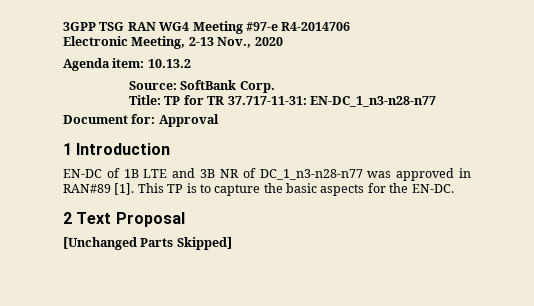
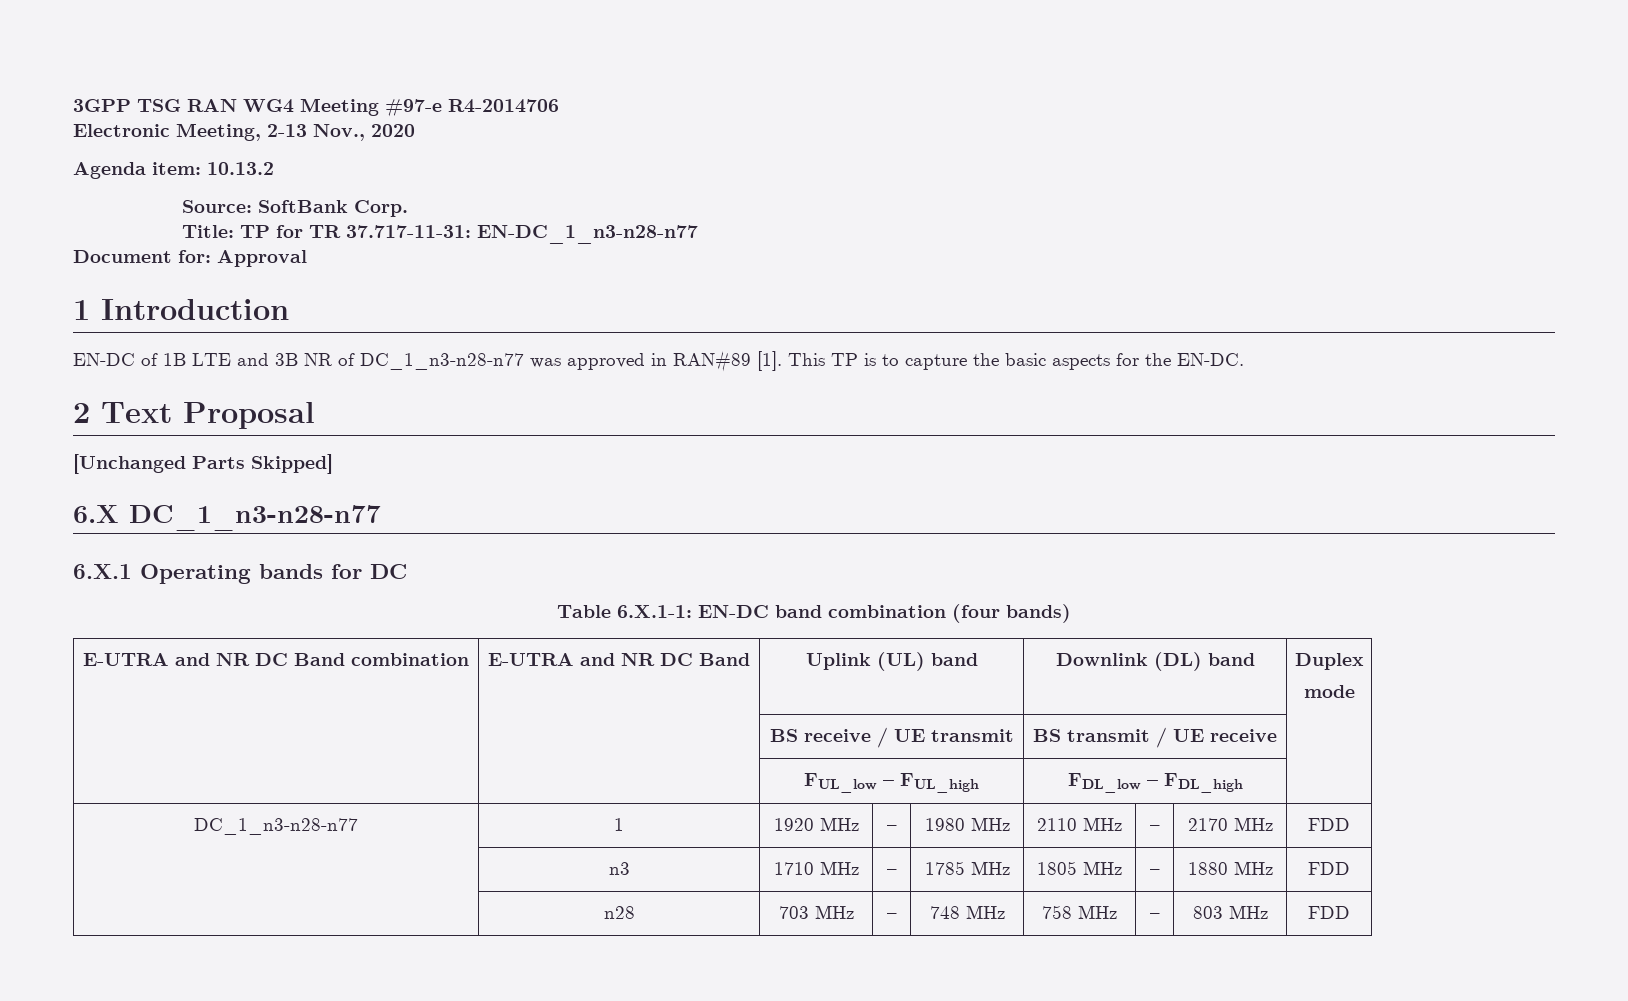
+ 6.X DC_1_n3-n28-n77
+ 6.X.1 Operating bands for DC
+ Table 6.X.1-1: EN-DC band combination (four bands)
+ E-UTRA and NR DC Band combination | E-UTRA and NR DC Band | Uplink (UL) band | Downlink (DL) band | Duplex
+ mode
+ | | BS receive / UE transmit | BS transmit / UE receive |
+ | | FUL_low – FUL_high | FDL_low – FDL_high |
+ DC_1_n3-n28-n77 | 1 | 1920 MHz | – | 1980 MHz | 2110 MHz | – | 2170 MHz | FDD
+ | n3 | 1710 MHz | – | 1785 MHz | 1805 MHz | – | 1880 MHz | FDD
+ | n28 | 703 MHz | – | 748 MHz | 758 MHz | – | 803 MHz | FDD

